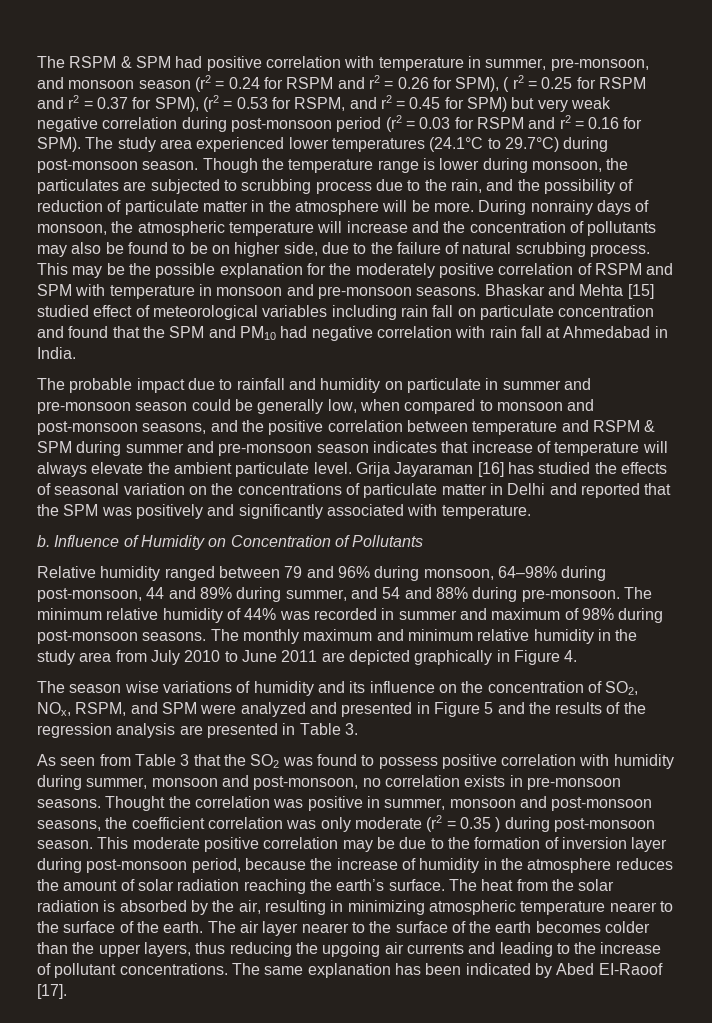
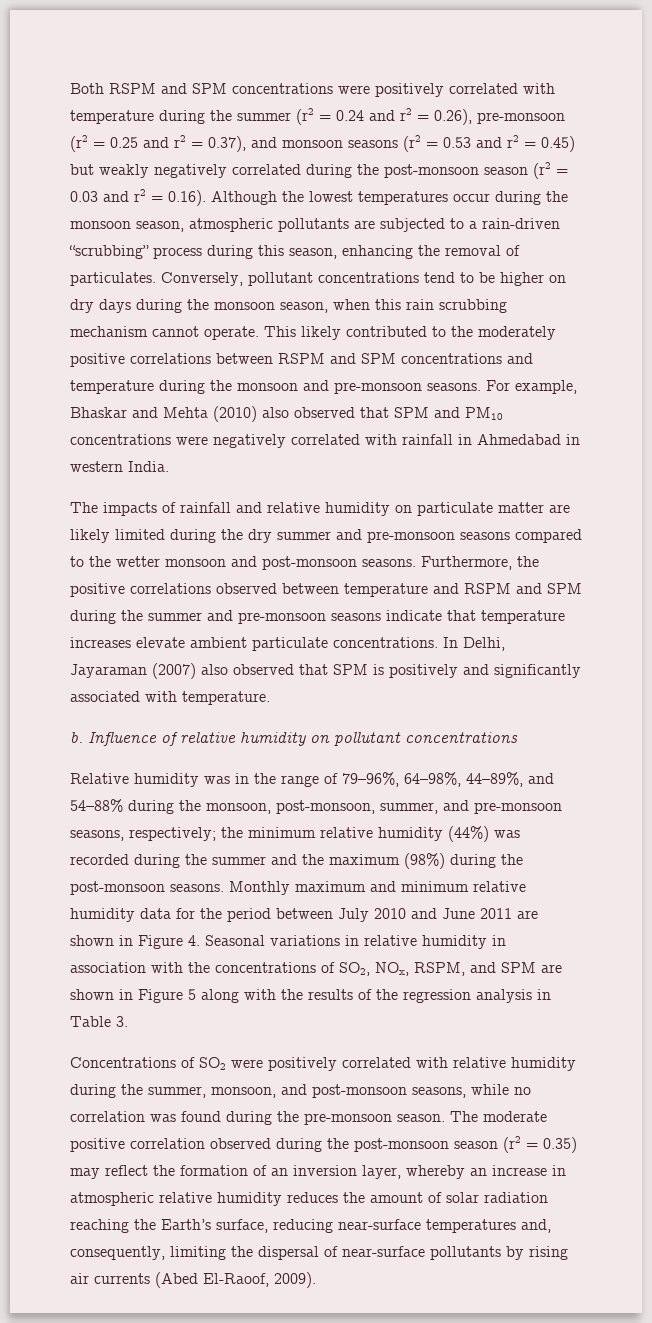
- The RSPM & SPM had positive correlation with temperature in summer, pre-monsoon, and monsoon season (r2 = 0.24 for RSPM and r2 = 0.26 for SPM), ( r2 = 0.25 for RSPM and r2 = 0.37 for SPM), (r2 = 0.53 for RSPM, and r2 = 0.45 for SPM) but very weak negative correlation during post-monsoon period (r2 = 0.03 for RSPM and r2 = 0.16 for SPM). The study area experienced lower temperatures (24.1°C to 29.7°C) during post-monsoon season. Though the temperature range is lower during monsoon, the particulates are subjected to scrubbing process due to the rain, and the possibility of reduction of particulate matter in the atmosphere will be more. During nonrainy days of monsoon, the atmospheric temperature will increase and the concentration of pollutants may also be found to be on higher side, due to the failure of natural scrubbing process. This may be the possible explanation for the moderately positive correlation of RSPM and SPM with temperature in monsoon and pre-monsoon seasons.
+ Both RSPM and SPM concentrations were positively correlated with temperature during the summer (r2 = 0.24 and r2 = 0.26), pre-monsoon (r2 = 0.25 and r2 = 0.37), and monsoon seasons (r2 = 0.53 and r2 = 0.45) but weakly negatively correlated during the post-monsoon season (r2 = 0.03 and r2 = 0.16). Although the lowest temperatures occur during the monsoon season, atmospheric pollutants are subjected to a rain-driven “scrubbing” process during this season, enhancing the removal of particulates. Conversely, pollutant concentrations tend to be higher on dry days during the monsoon season, when this rain scrubbing mechanism cannot operate. This likely contributed to the moderately positive correlations between RSPM and SPM concentrations and temperature during the monsoon and pre-monsoon seasons.
- Bhaskar and Mehta [15] studied effect of meteorological variables including rain fall on particulate concentration and found that the SPM and PM10 had negative correlation with rain fall at Ahmedabad in India.
+ For example, Bhaskar and Mehta (2010) also observed that SPM and PM10 concentrations were negatively correlated with rainfall in Ahmedabad in western India.
- The probable impact due to rainfall and humidity on particulate in summer and pre-monsoon season could be generally low, when compared to monsoon and post-monsoon seasons, and the positive correlation between temperature and RSPM & SPM during summer and pre-monsoon season indicates that increase of temperature will always elevate the ambient particulate level. Grija Jayaraman [16] has studied the effects of seasonal variation on the concentrations of particulate matter in Delhi and reported that the SPM was positively and significantly associated with temperature.
+ The impacts of rainfall and relative humidity on particulate matter are likely limited during the dry summer and pre-monsoon seasons compared to the wetter monsoon and post-monsoon seasons. Furthermore, the positive correlations observed between temperature and RSPM and SPM during the summer and pre-monsoon seasons indicate that temperature increases elevate ambient particulate concentrations. In Delhi, Jayaraman (2007) also observed that SPM is positively and significantly associated with temperature.
- Influence of Humidity on Concentration of Pollutants
- Relative humidity ranged between 79 and 96% during monsoon, 64–98% during post-monsoon, 44 and 89% during summer, and 54 and 88% during pre-monsoon. The minimum relative humidity of 44% was recorded in summer and maximum of 98% during post-monsoon seasons. The monthly maximum and minimum relative humidity in the study area from July 2010 to June 2011 are depicted graphically in Figure 4.
- The season wise variations of humidity and its influence on the concentration of SO2, NOx, RSPM, and SPM were analyzed and presented in Figure 5 and the results of the regression analysis are presented in Table 3.
+ Influence of relative humidity on pollutant concentrations
+ Relative humidity was in the range of 79–96%, 64–98%, 44–89%, and 54–88% during the monsoon, post-monsoon, summer, and pre-monsoon seasons, respectively; the minimum relative humidity (44%) was recorded during the summer and the maximum (98%) during the post-monsoon seasons. Monthly maximum and minimum relative humidity data for the period between July 2010 and June 2011 are shown in Figure 4. Seasonal variations in relative humidity in association with the concentrations of SO2, NOx, RSPM, and SPM are shown in Figure 5 along with the results of the regression analysis in Table 3.
- As seen from Table 3 that the SO2 was found to possess positive correlation with humidity during summer, monsoon and post-monsoon, no correlation exists in pre-monsoon seasons. Thought the correlation was positive in summer, monsoon and post-monsoon seasons, the coefficient correlation was only moderate (r2 = 0.35 ) during post-monsoon season. This moderate positive correlation may be due to the formation of inversion layer during post-monsoon period, because the increase of humidity in the atmosphere reduces the amount of solar radiation reaching the earth’s surface. The heat from the solar radiation is absorbed by the air, resulting in minimizing atmospheric temperature nearer to the surface of the earth. The air layer nearer to the surface of the earth becomes colder than the upper layers, thus reducing the upgoing air currents and leading to the increase of pollutant concentrations. The same explanation has been indicated by Abed EI-Raoof [17].
+ Concentrations of SO2 were positively correlated with relative humidity during the summer, monsoon, and post-monsoon seasons, while no correlation was found during the pre-monsoon season. The moderate positive correlation observed during the post-monsoon season (r2 = 0.35) may reflect the formation of an inversion layer, whereby an increase in atmospheric relative humidity reduces the amount of solar radiation reaching the Earth’s surface, reducing near-surface temperatures and, consequently, limiting the dispersal of near-surface pollutants by rising air currents (Abed El-Raoof, 2009).

